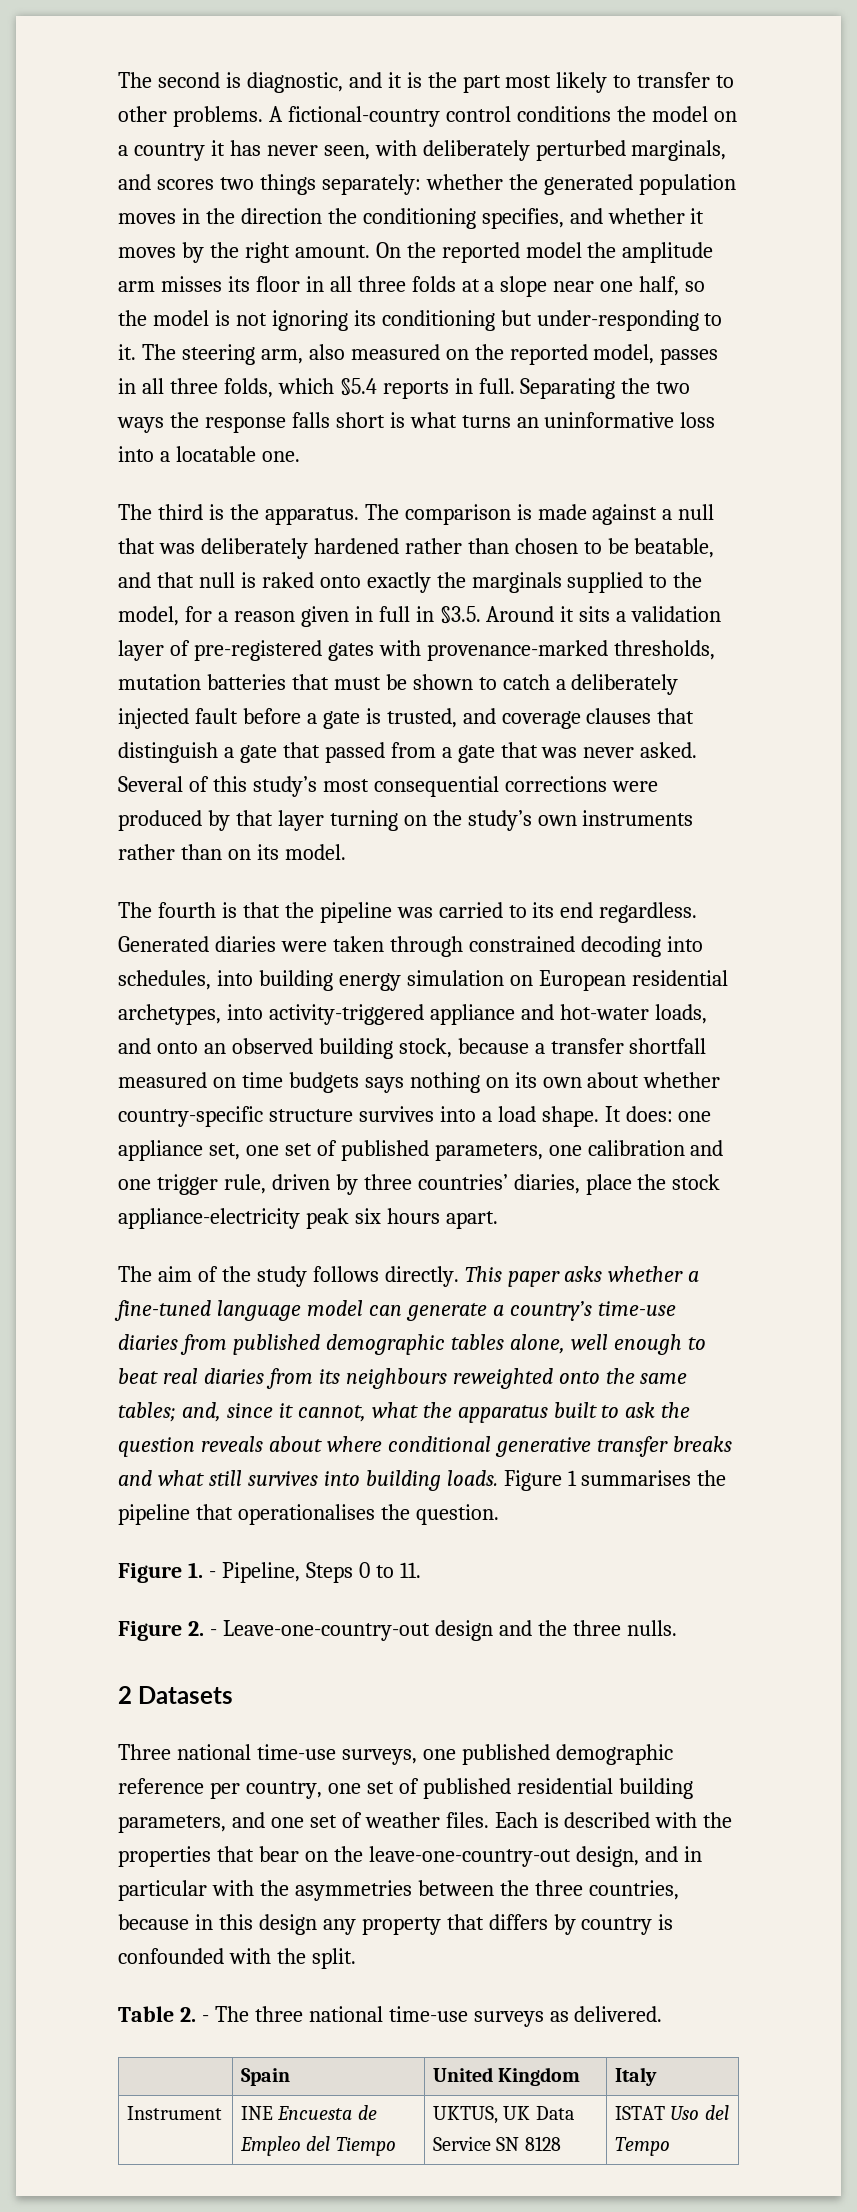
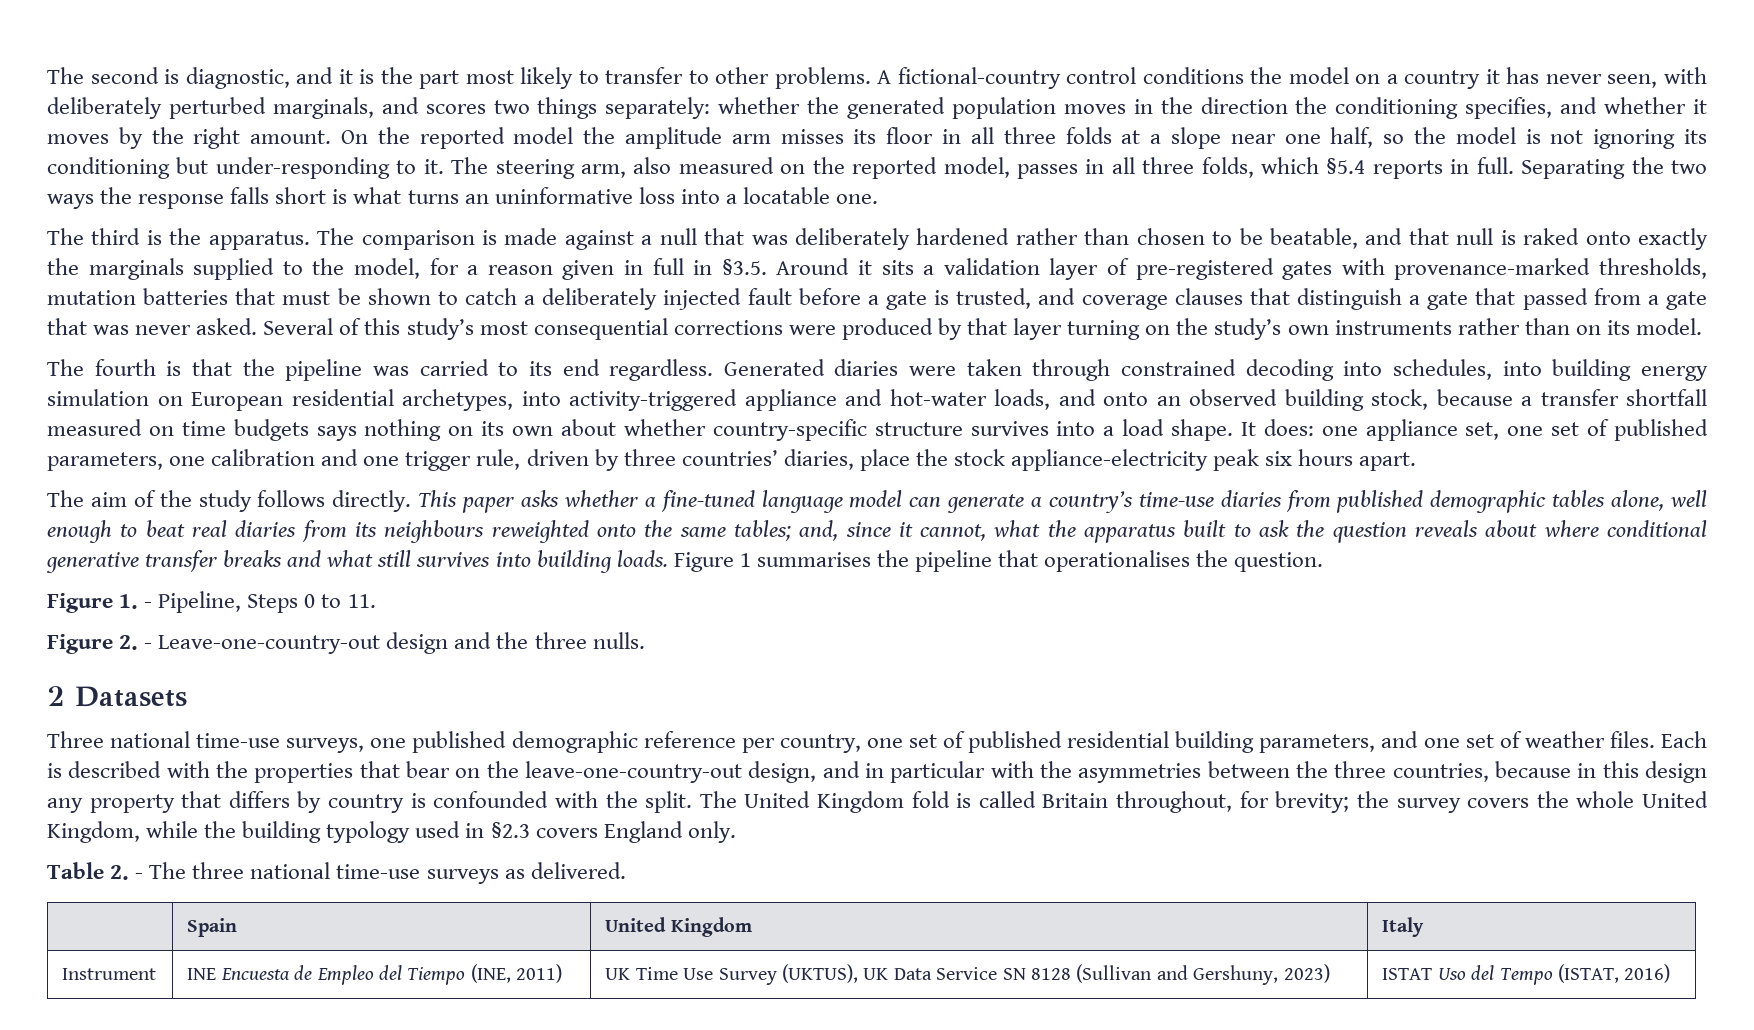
+ The United Kingdom fold is called Britain throughout, for brevity; the survey covers the whole United Kingdom, while the building typology used in §2.3 covers England only.
- Instrument | INE Encuesta de Empleo del Tiempo | UKTUS, UK Data Service SN 8128 | ISTAT Uso del Tempo
+ Instrument | INE Encuesta de Empleo del Tiempo (INE, 2011) | UK Time Use Survey (UKTUS), UK Data Service SN 8128 (Sullivan and Gershuny, 2023) | ISTAT Uso del Tempo (ISTAT, 2016)

